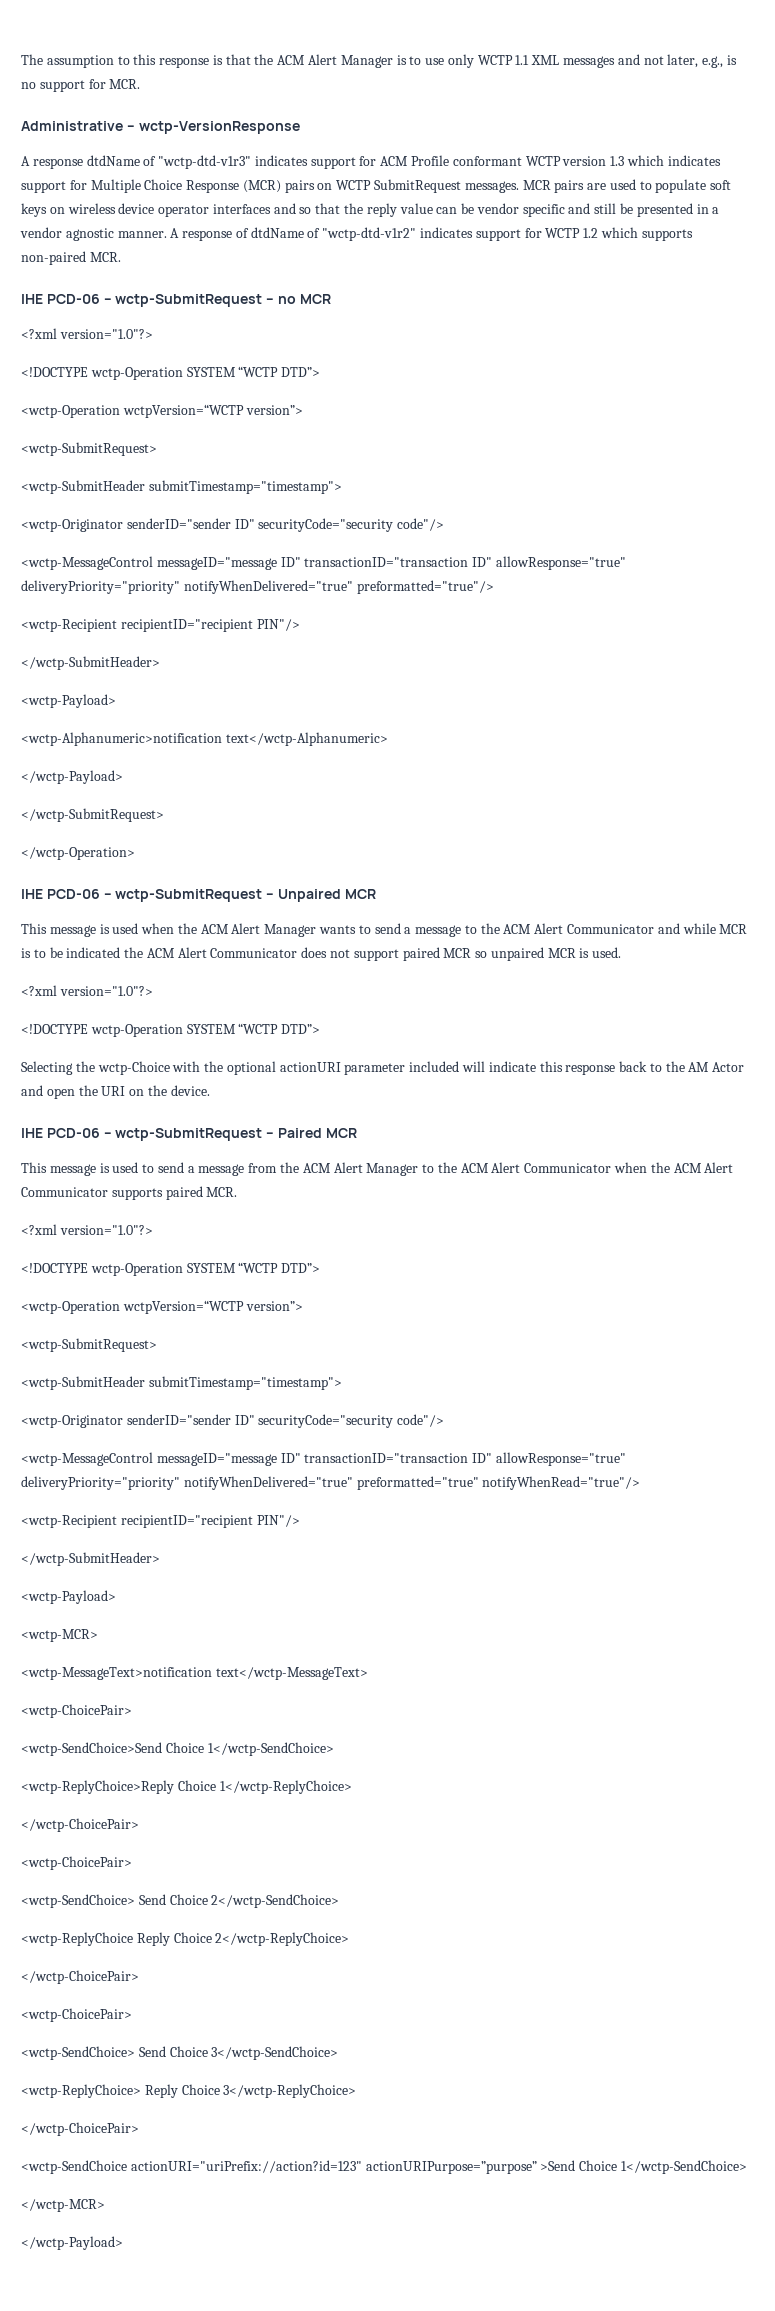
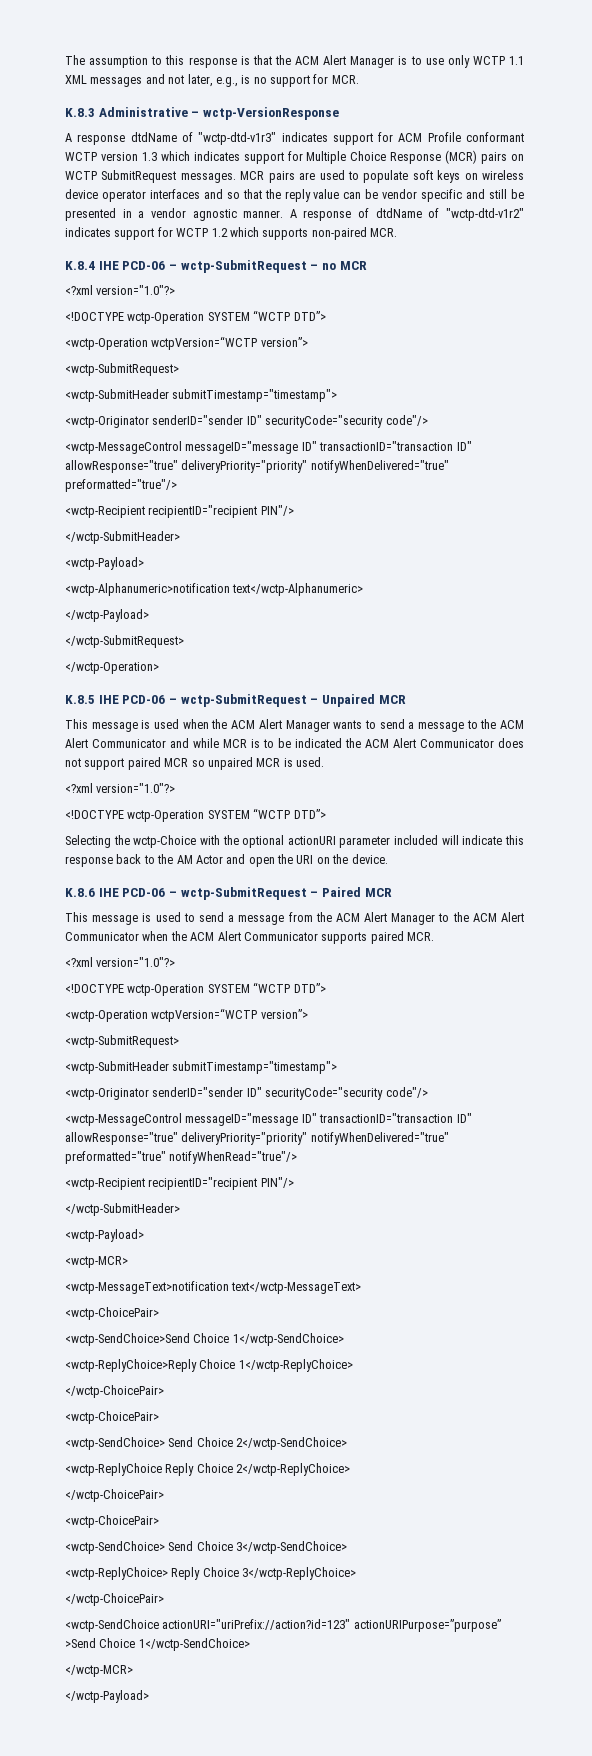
- Administrative – wctp-VersionResponse
+ K.8.3 Administrative – wctp-VersionResponse
- IHE PCD-06 – wctp-SubmitRequest – no MCR
+ K.8.4 IHE PCD-06 – wctp-SubmitRequest – no MCR
- IHE PCD-06 – wctp-SubmitRequest – Unpaired MCR
+ K.8.5 IHE PCD-06 – wctp-SubmitRequest – Unpaired MCR
- IHE PCD-06 – wctp-SubmitRequest – Paired MCR
+ K.8.6 IHE PCD-06 – wctp-SubmitRequest – Paired MCR

